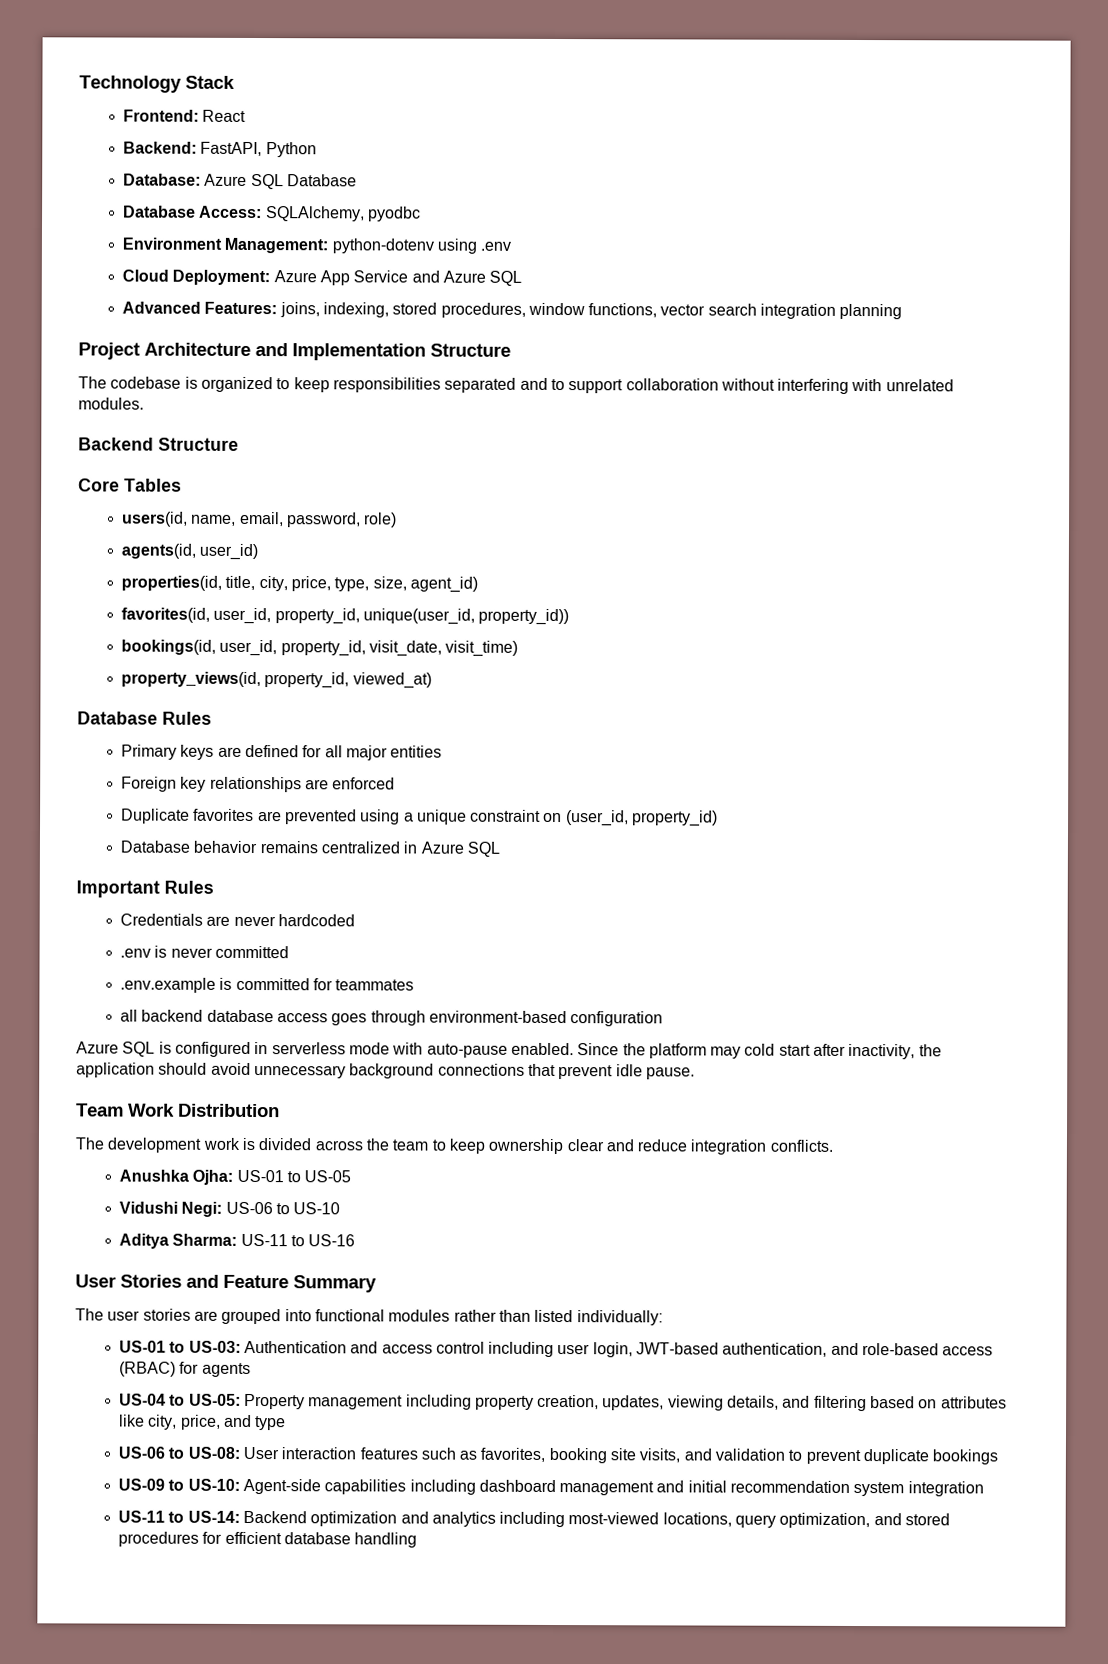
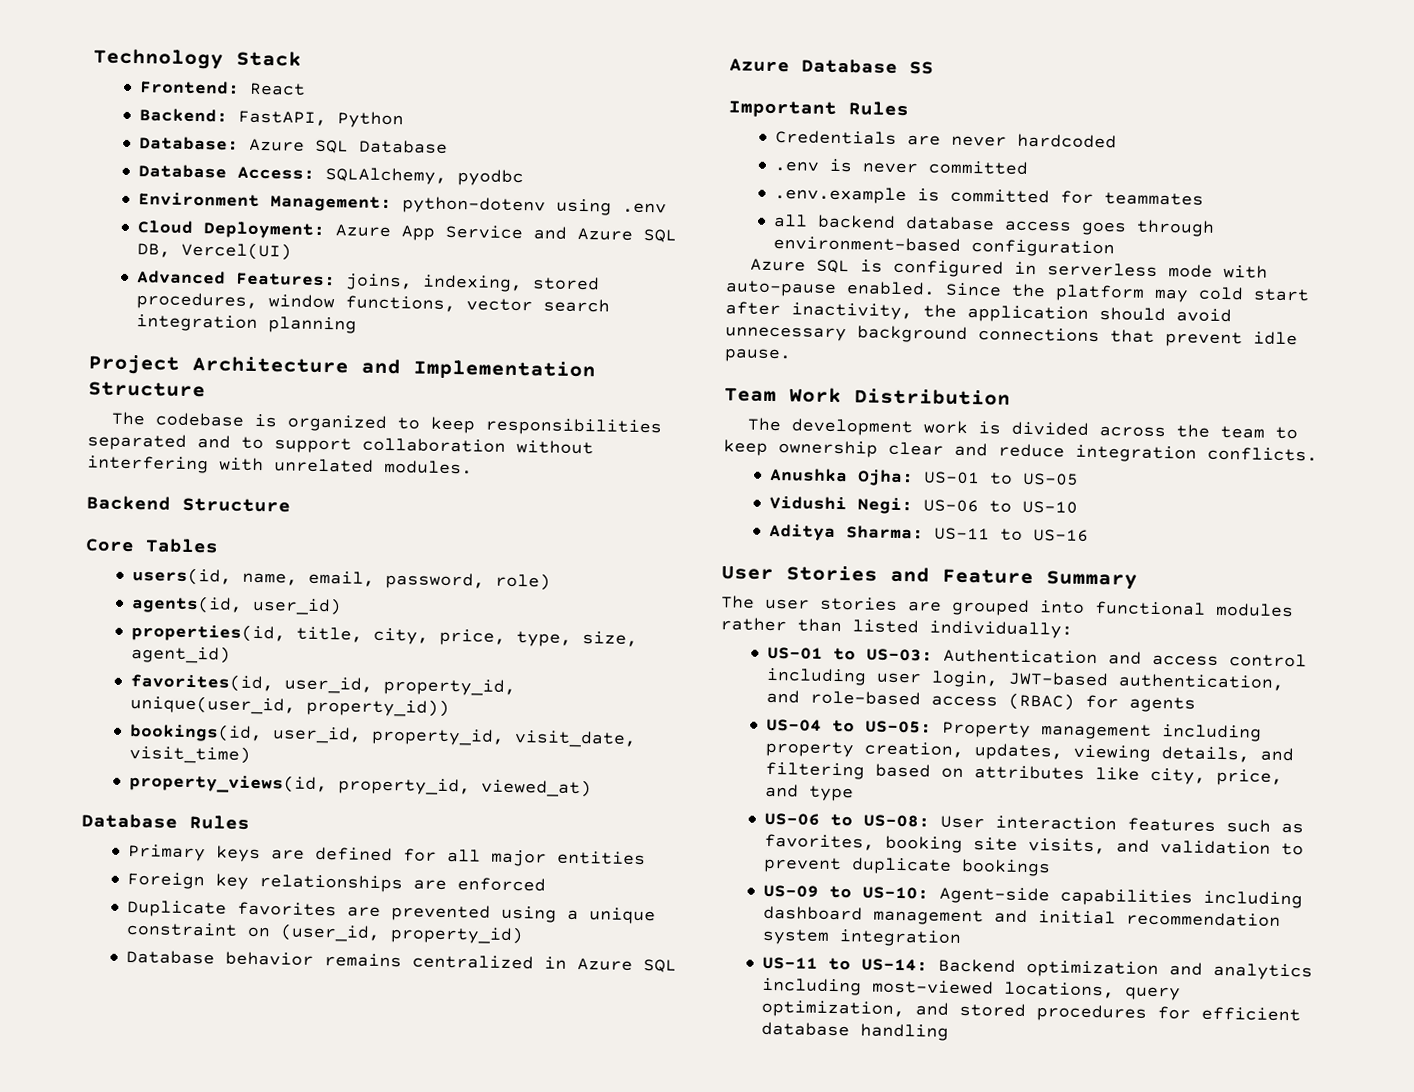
- Cloud Deployment: Azure App Service and Azure SQL
+ Cloud Deployment: Azure App Service and Azure SQL DB, Vercel(UI)
+ Azure Database SS

